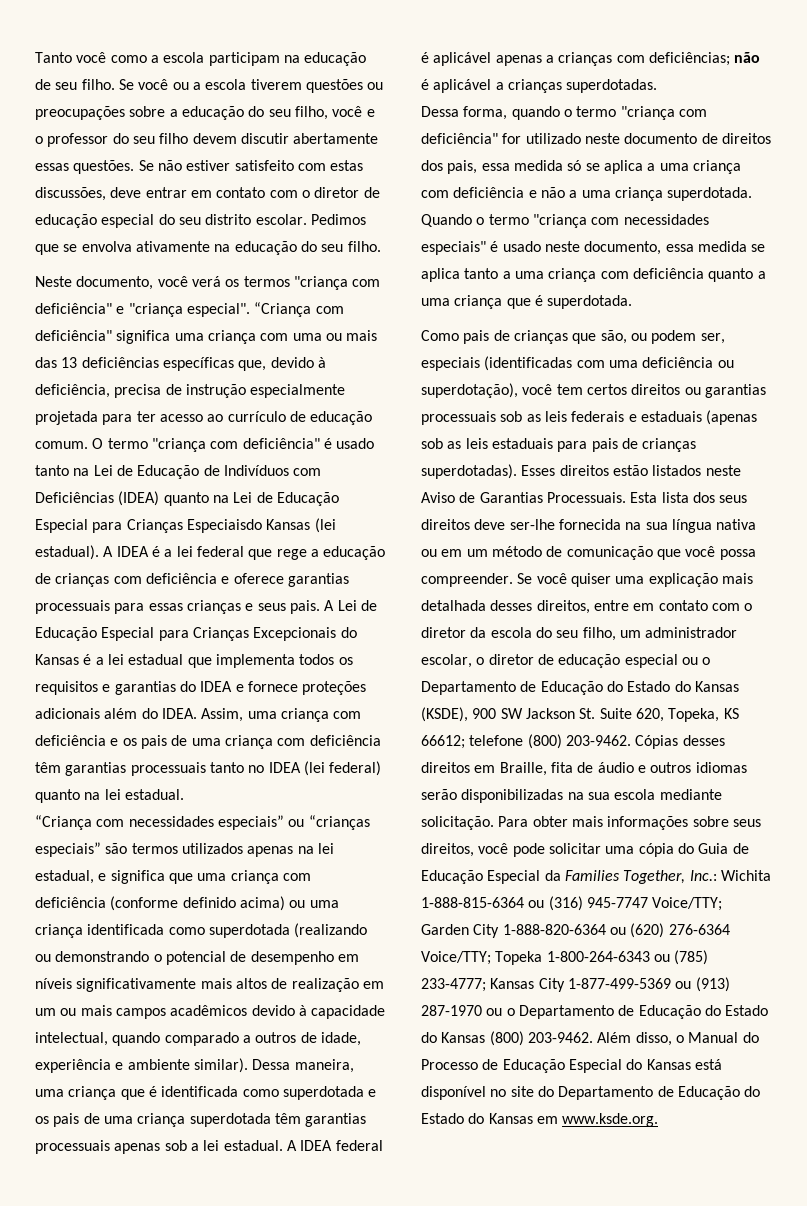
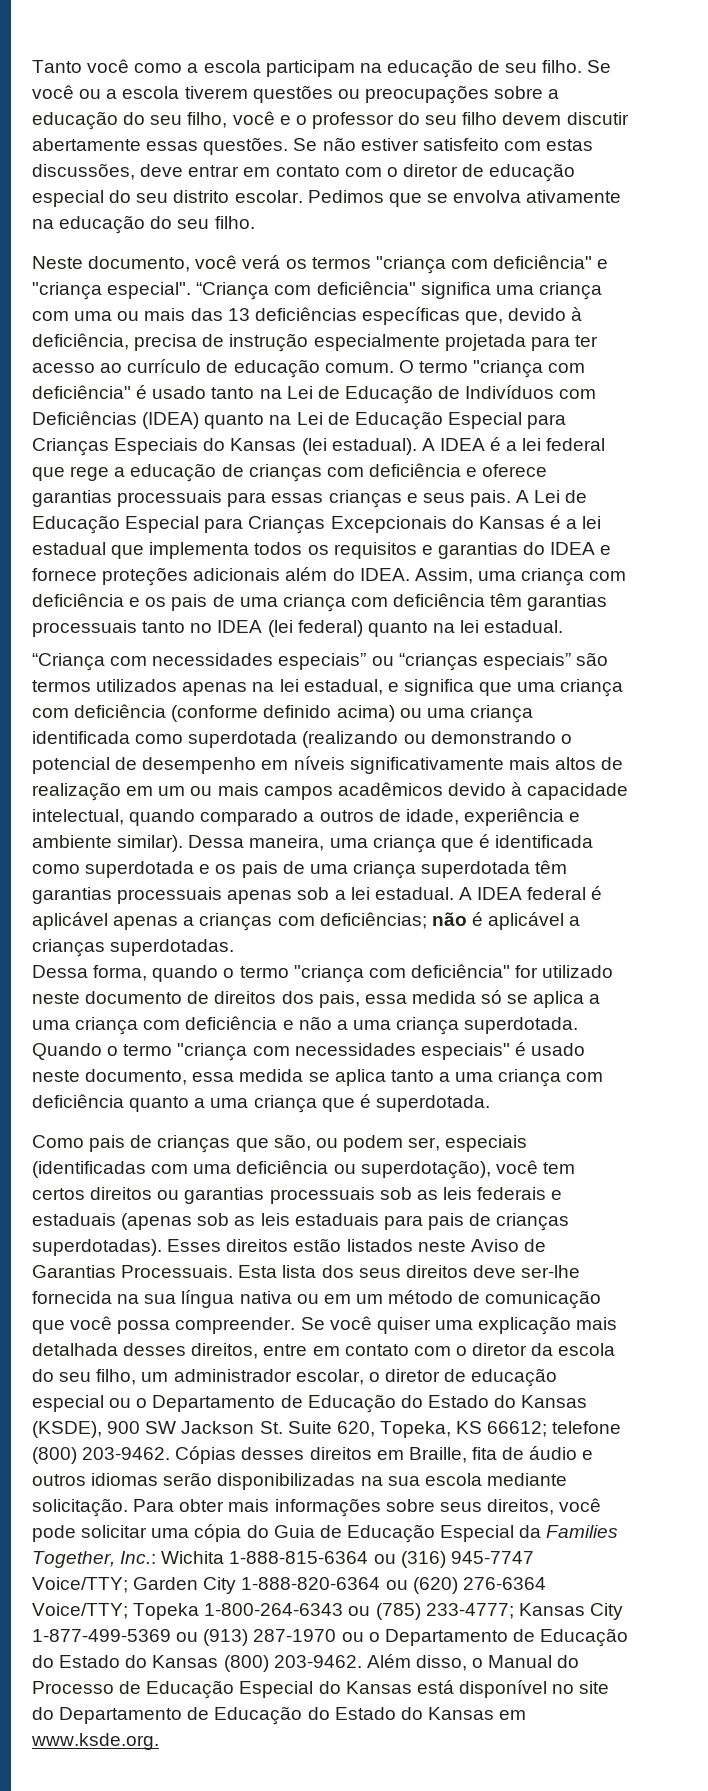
- O termo "criança com deficiência" é usado tanto na Lei de Educação de Indivíduos com Deficiências (IDEA) quanto na Lei de Educação Especial para Crianças Especiaisdo Kansas (lei estadual).
+ O termo "criança com deficiência" é usado tanto na Lei de Educação de Indivíduos com Deficiências (IDEA) quanto na Lei de Educação Especial para Crianças Especiais do Kansas (lei estadual).

